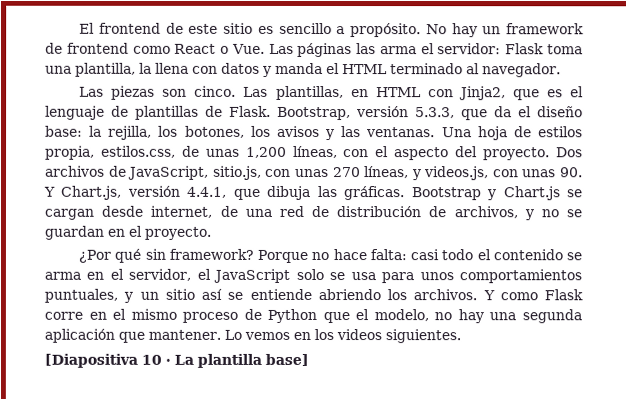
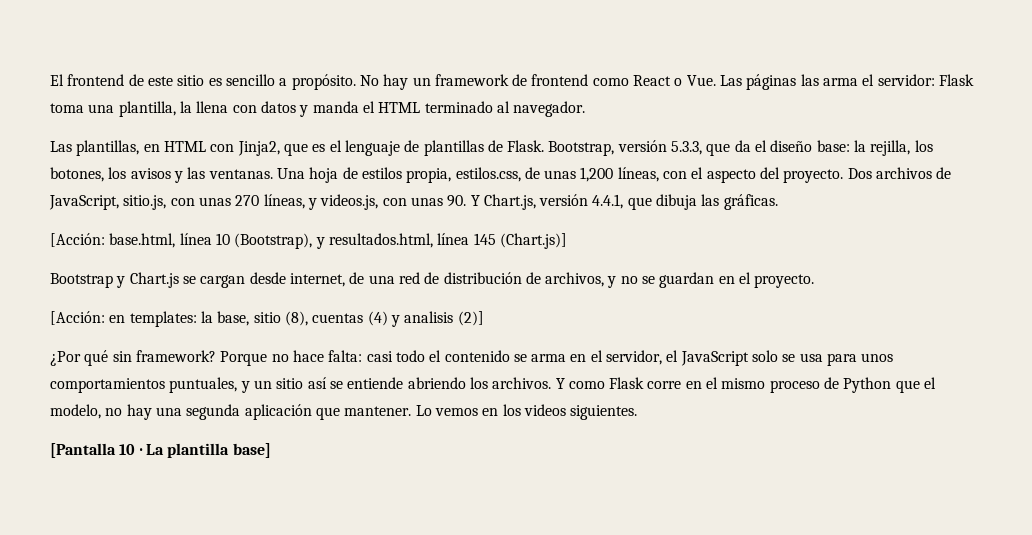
- Las piezas son cinco. Las plantillas, en HTML con Jinja2, que es el lenguaje de plantillas de Flask.
+ Las plantillas, en HTML con Jinja2, que es el lenguaje de plantillas de Flask.
- Dos archivos de JavaScript, sitio.js, con unas 270 líneas, y videos.js, con unas 90. Y Chart.js, versión 4.4.1, que dibuja las gráficas. Bootstrap y Chart.js se cargan desde internet, de una red de distribución de archivos, y no se guardan en el proyecto.
+ Dos archivos de JavaScript, sitio.js, con unas 270 líneas, y videos.js, con unas 90. Y Chart.js, versión 4.4.1, que dibuja las gráficas.
+ [Acción: base.html, línea 10 (Bootstrap), y resultados.html, línea 145 (Chart.js)]
+ Bootstrap y Chart.js se cargan desde internet, de una red de distribución de archivos, y no se guardan en el proyecto.
+ [Acción: en templates: la base, sitio (8), cuentas (4) y analisis (2)]
- [Diapositiva 10 · La plantilla base]
+ [Pantalla 10 · La plantilla base]

